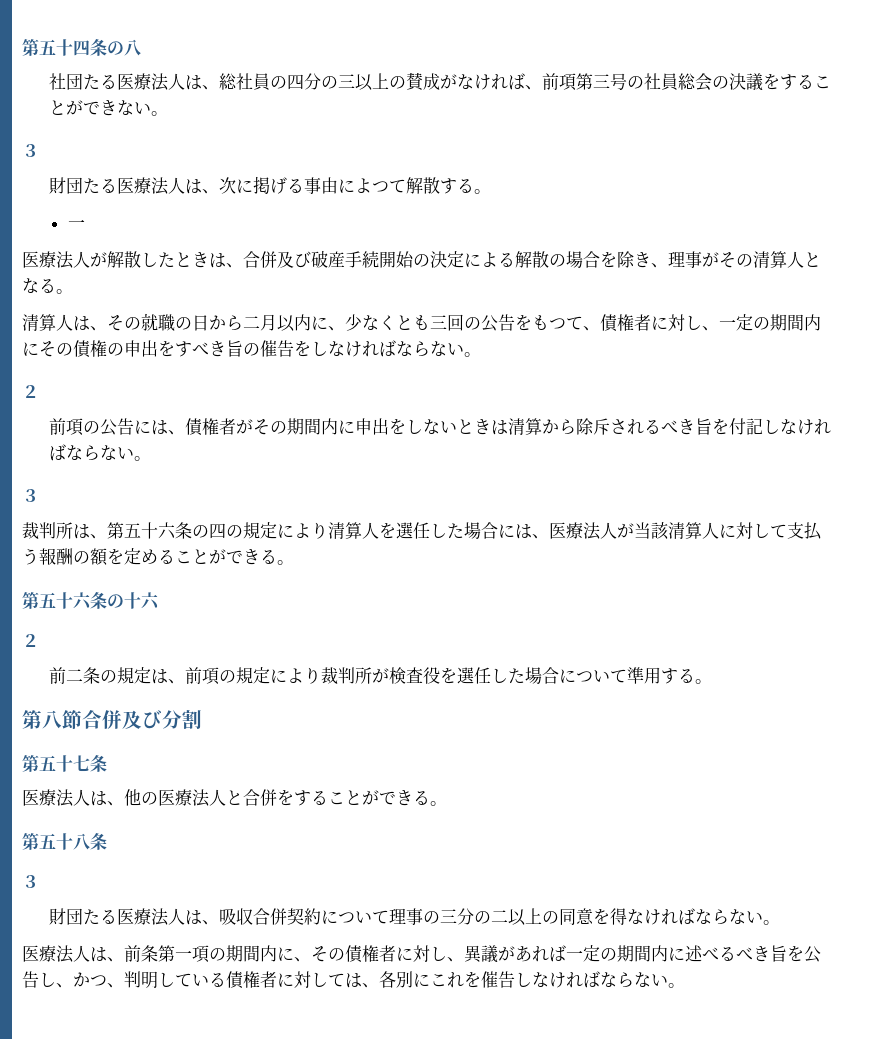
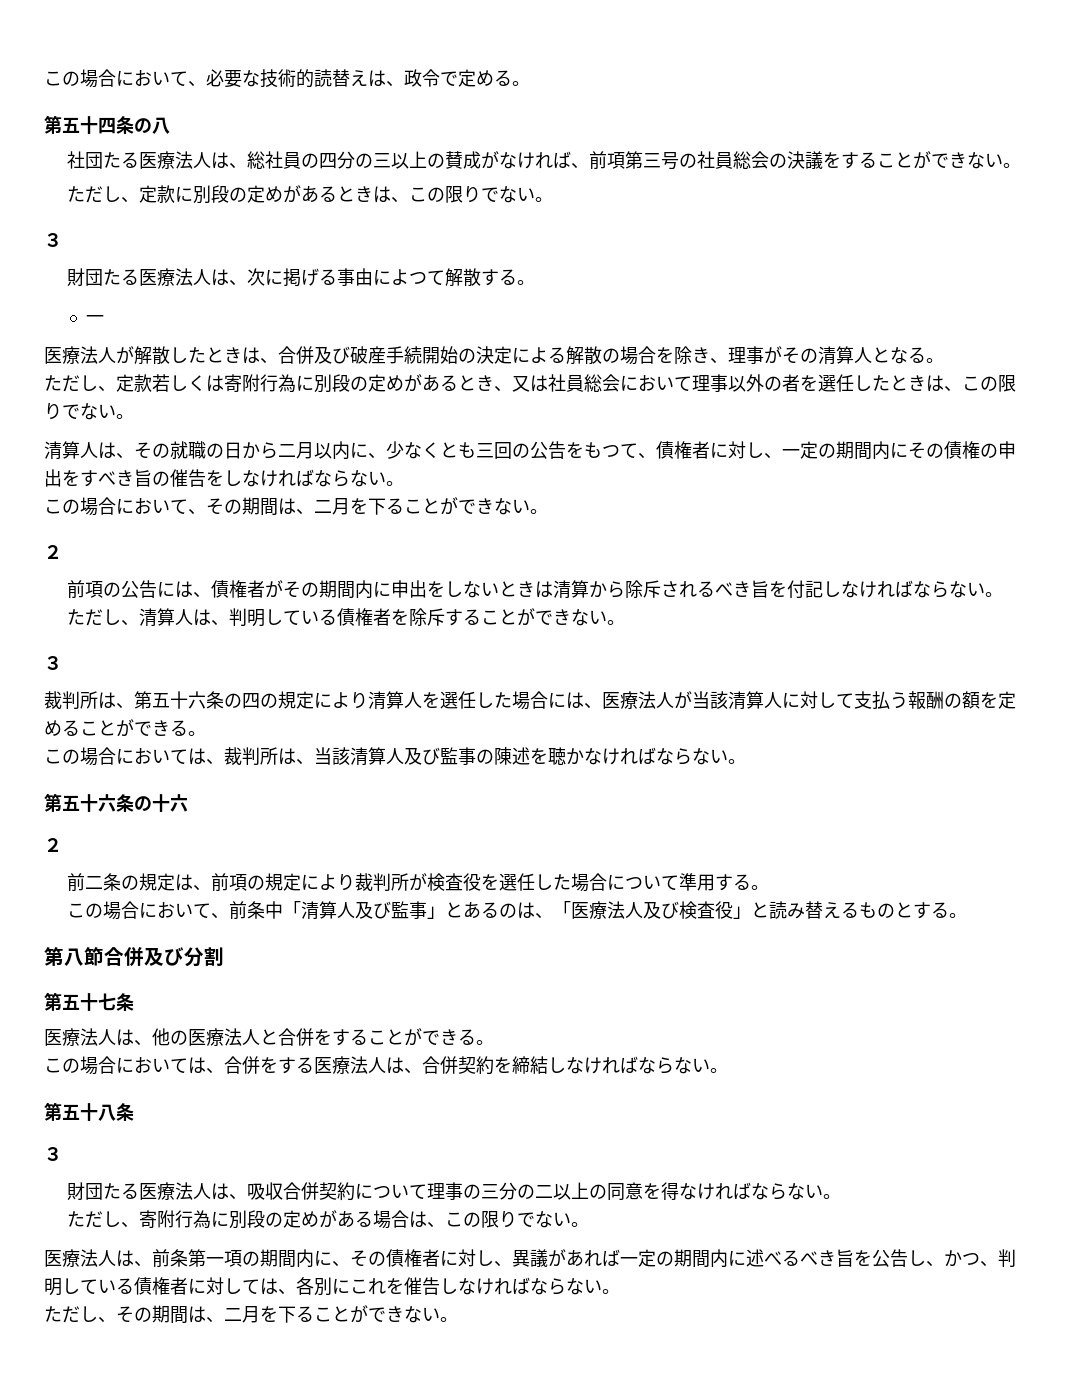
+ この場合において、必要な技術的読替えは、政令で定める。
+ ただし、定款に別段の定めがあるときは、この限りでない。
+ ただし、定款若しくは寄附行為に別段の定めがあるとき、又は社員総会において理事以外の者を選任したときは、この限りでない。
+ この場合において、その期間は、二月を下ることができない。
+ ただし、清算人は、判明している債権者を除斥することができない。
+ この場合においては、裁判所は、当該清算人及び監事の陳述を聴かなければならない。
+ この場合において、前条中「清算人及び監事」とあるのは、「医療法人及び検査役」と読み替えるものとする。
+ この場合においては、合併をする医療法人は、合併契約を締結しなければならない。
+ ただし、寄附行為に別段の定めがある場合は、この限りでない。
+ ただし、その期間は、二月を下ることができない。

